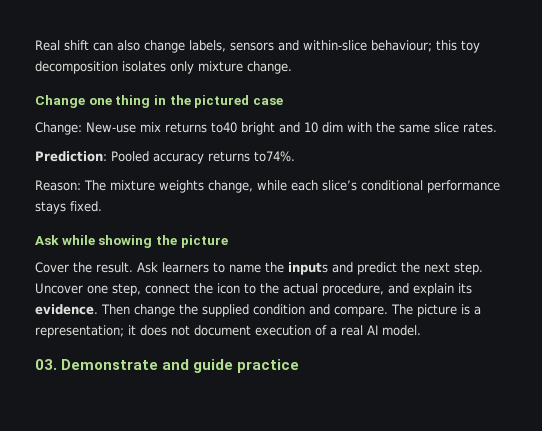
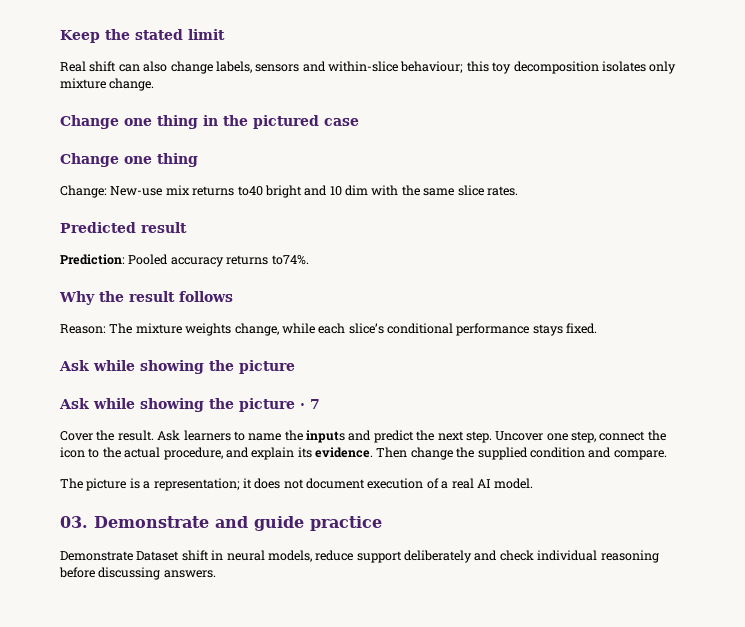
+ Keep the stated limit
  Change one thing in the pictured case
+ Change one thing
+ Predicted result
+ Why the result follows
+ Ask while showing the picture · 7
- Then change the supplied condition and compare. The picture is a representation; it does not document execution of a real AI model.
+ Then change the supplied condition and compare.
+ The picture is a representation; it does not document execution of a real AI model.
+ Demonstrate Dataset shift in neural models, reduce support deliberately and check individual reasoning before discussing answers.

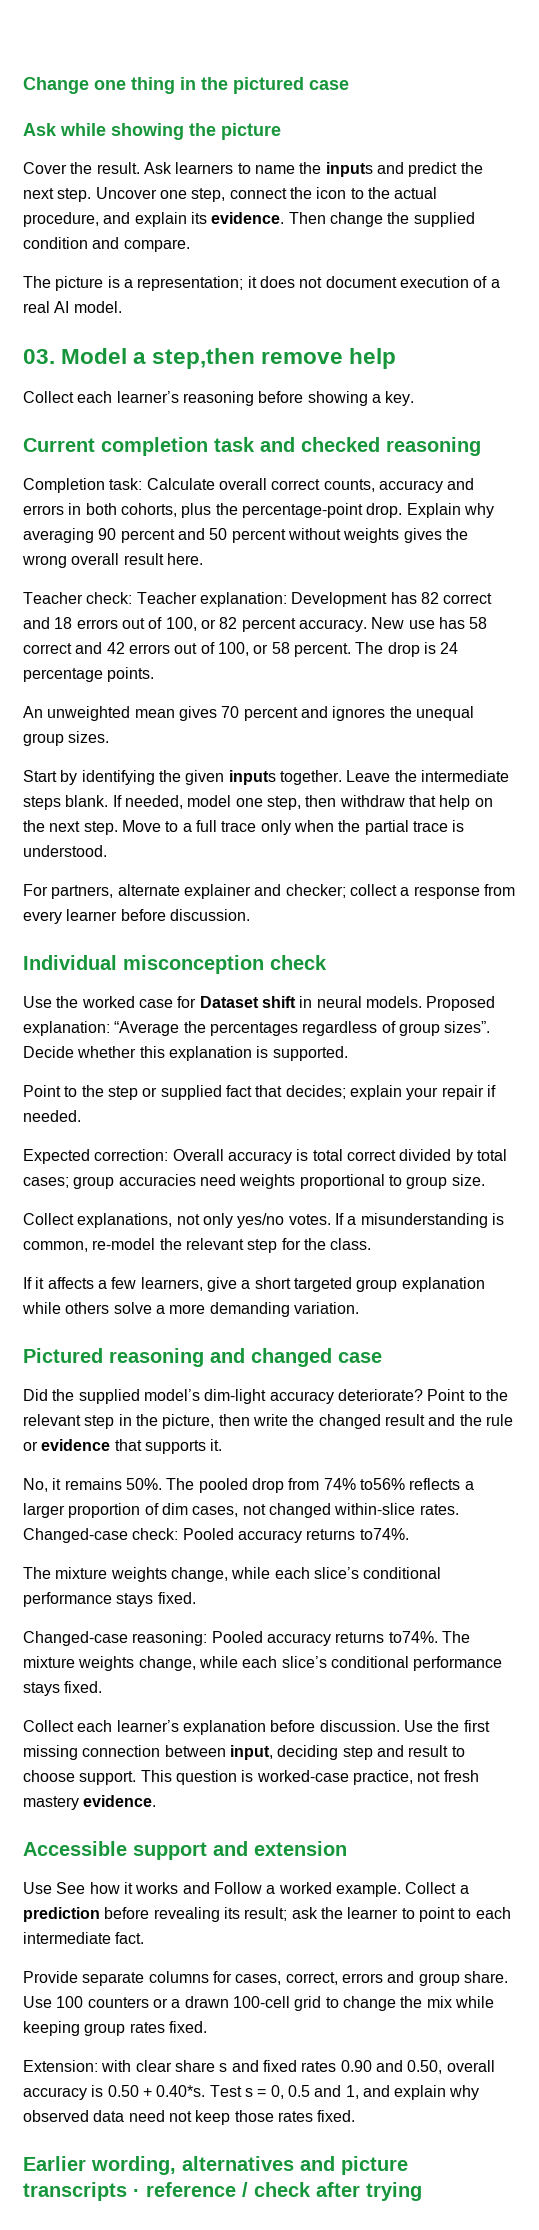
- Keep the stated limit
- Real shift can also change labels, sensors and within-slice behaviour; this toy decomposition isolates only mixture change.
  Change one thing in the pictured case
- Change one thing
- Change: New-use mix returns to40 bright and 10 dim with the same slice rates.
- Predicted result
- Prediction: Pooled accuracy returns to74%.
- Why the result follows
- Reason: The mixture weights change, while each slice’s conditional performance stays fixed.
  Ask while showing the picture
- Ask while showing the picture · 7
- 03. Demonstrate and guide practice
- Demonstrate Dataset shift in neural models, reduce support deliberately and check individual reasoning before discussing answers.
+ 03. Model a step,then remove help
+ Collect each learner’s reasoning before showing a key.
+ Current completion task and checked reasoning
+ Completion task: Calculate overall correct counts, accuracy and errors in both cohorts, plus the percentage-point drop. Explain why averaging 90 percent and 50 percent without weights gives the wrong overall result here.
+ Teacher check: Teacher explanation: Development has 82 correct and 18 errors out of 100, or 82 percent accuracy. New use has 58 correct and 42 errors out of 100, or 58 percent. The drop is 24 percentage points.
+ An unweighted mean gives 70 percent and ignores the unequal group sizes.
+ Start by identifying the given inputs together. Leave the intermediate steps blank. If needed, model one step, then withdraw that help on the next step. Move to a full trace only when the partial trace is understood.
+ For partners, alternate explainer and checker; collect a response from every learner before discussion.
+ Individual misconception check
+ Use the worked case for Dataset shift in neural models. Proposed explanation: “Average the percentages regardless of group sizes”. Decide whether this explanation is supported.
+ Point to the step or supplied fact that decides; explain your repair if needed.
+ Expected correction: Overall accuracy is total correct divided by total cases; group accuracies need weights proportional to group size.
+ Collect explanations, not only yes/no votes. If a misunderstanding is common, re-model the relevant step for the class.
+ If it affects a few learners, give a short targeted group explanation while others solve a more demanding variation.
+ Pictured reasoning and changed case
+ Did the supplied model’s dim-light accuracy deteriorate? Point to the relevant step in the picture, then write the changed result and the rule or evidence that supports it.
+ No, it remains 50%. The pooled drop from 74% to56% reflects a larger proportion of dim cases, not changed within-slice rates. Changed-case check: Pooled accuracy returns to74%.
+ The mixture weights change, while each slice’s conditional performance stays fixed.
+ Changed-case reasoning: Pooled accuracy returns to74%. The mixture weights change, while each slice’s conditional performance stays fixed.
+ Collect each learner’s explanation before discussion. Use the first missing connection between input, deciding step and result to choose support. This question is worked-case practice, not fresh mastery evidence.
+ Accessible support and extension
+ Use See how it works and Follow a worked example. Collect a prediction before revealing its result; ask the learner to point to each intermediate fact.
+ Provide separate columns for cases, correct, errors and group share. Use 100 counters or a drawn 100-cell grid to change the mix while keeping group rates fixed.
+ Extension: with clear share s and fixed rates 0.90 and 0.50, overall accuracy is 0.50 + 0.40*s. Test s = 0, 0.5 and 1, and explain why observed data need not keep those rates fixed.
+ Earlier wording, alternatives and picture transcripts · reference / check after trying

